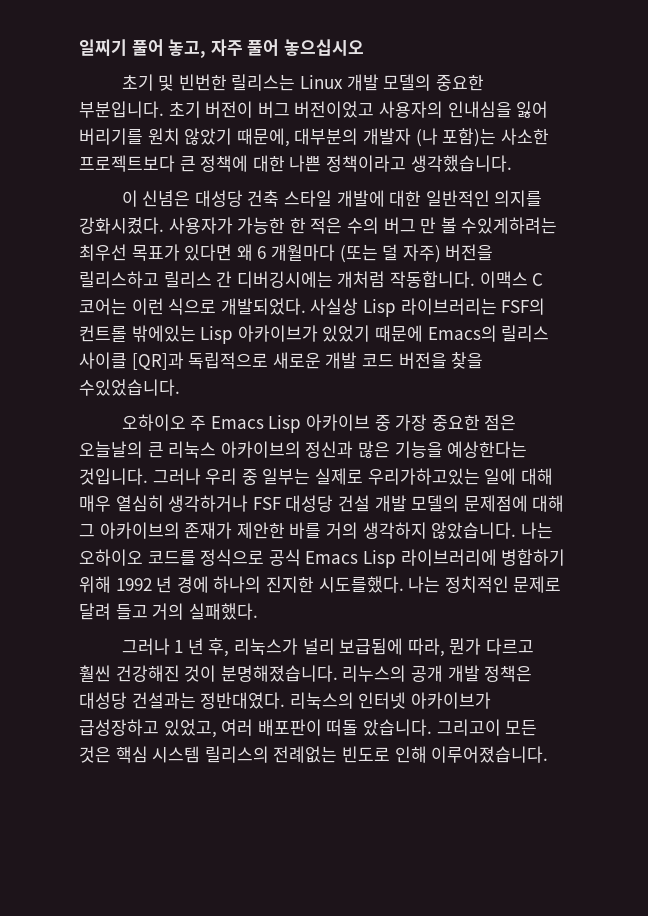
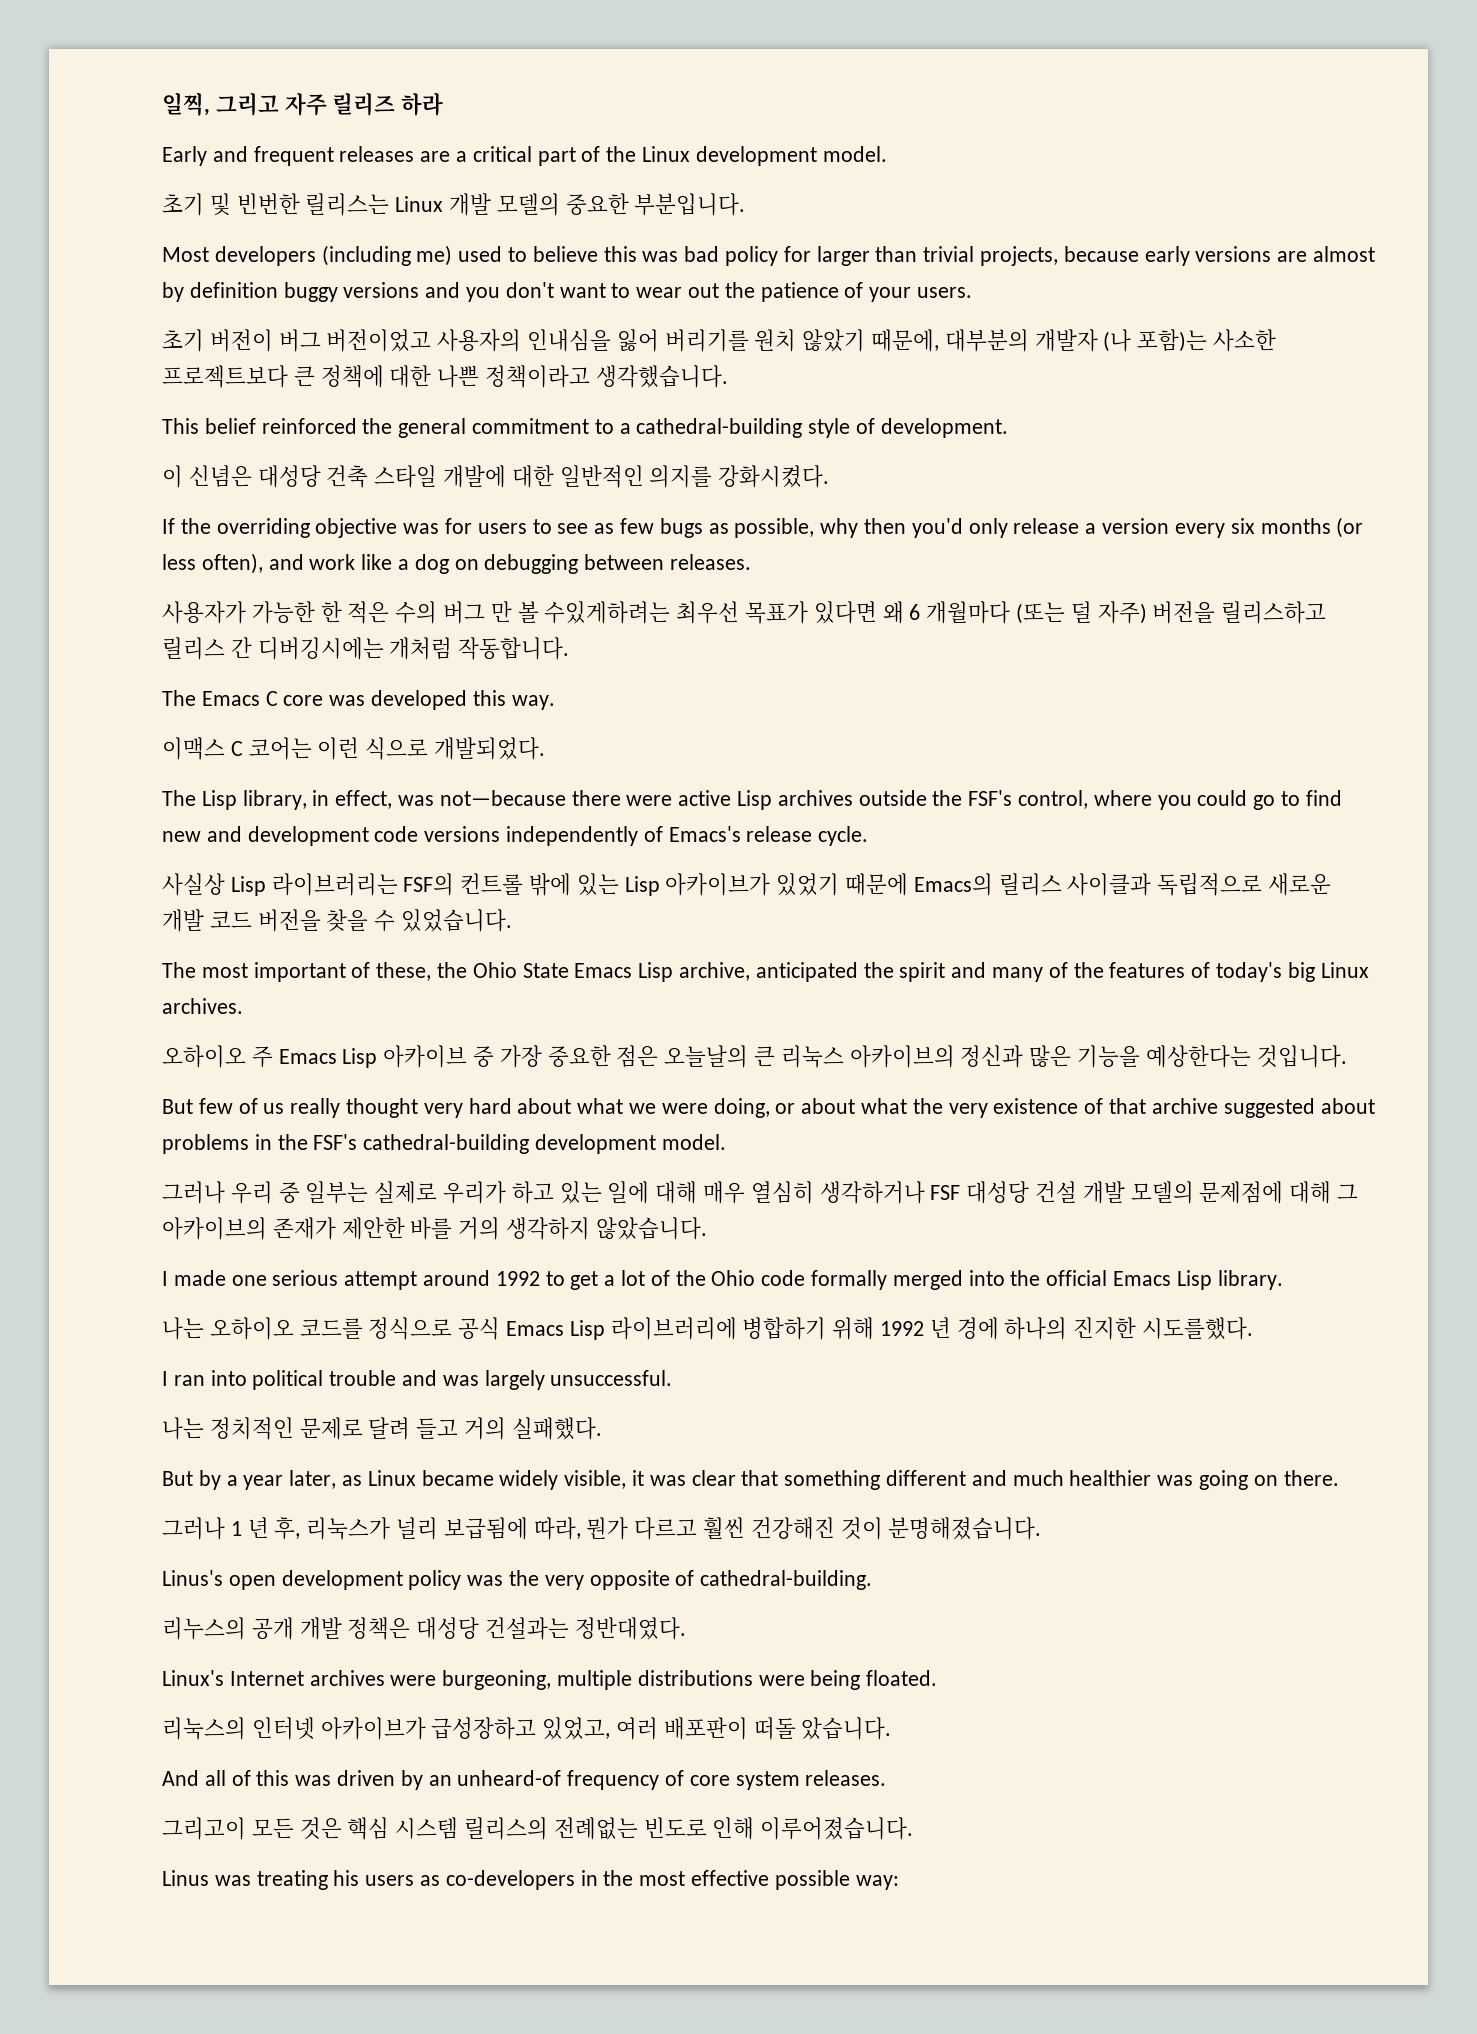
- 일찌기 풀어 놓고, 자주 풀어 놓으십시오
+ 일찍, 그리고 자주 릴리즈 하라
+ Early and frequent releases are a critical part of the Linux development model.
- 초기 및 빈번한 릴리스는 Linux 개발 모델의 중요한 부분입니다. 초기 버전이 버그 버전이었고 사용자의 인내심을 잃어 버리기를 원치 않았기 때문에, 대부분의 개발자 (나 포함)는 사소한 프로젝트보다 큰 정책에 대한 나쁜 정책이라고 생각했습니다.
+ 초기 및 빈번한 릴리스는 Linux 개발 모델의 중요한 부분입니다.
+ Most developers (including me) used to believe this was bad policy for larger than trivial projects, because early versions are almost by definition buggy versions and you don't want to wear out the patience of your users.
+ 초기 버전이 버그 버전이었고 사용자의 인내심을 잃어 버리기를 원치 않았기 때문에, 대부분의 개발자 (나 포함)는 사소한 프로젝트보다 큰 정책에 대한 나쁜 정책이라고 생각했습니다.
+ This belief reinforced the general commitment to a cathedral-building style of development.
- 이 신념은 대성당 건축 스타일 개발에 대한 일반적인 의지를 강화시켰다. 사용자가 가능한 한 적은 수의 버그 만 볼 수있게하려는 최우선 목표가 있다면 왜 6 개월마다 (또는 덜 자주) 버전을 릴리스하고 릴리스 간 디버깅시에는 개처럼 작동합니다. 이맥스 C 코어는 이런 식으로 개발되었다. 사실상 Lisp 라이브러리는 FSF의 컨트롤 밖에있는 Lisp 아카이브가 있었기 때문에 Emacs의 릴리스 사이클 [QR]과 독립적으로 새로운 개발 코드 버전을 찾을 수있었습니다.
+ 이 신념은 대성당 건축 스타일 개발에 대한 일반적인 의지를 강화시켰다.
+ If the overriding objective was for users to see as few bugs as possible, why then you'd only release a version every six months (or less often), and work like a dog on debugging between releases.
+ 사용자가 가능한 한 적은 수의 버그 만 볼 수있게하려는 최우선 목표가 있다면 왜 6 개월마다 (또는 덜 자주) 버전을 릴리스하고 릴리스 간 디버깅시에는 개처럼 작동합니다.
+ The Emacs C core was developed this way.
+ 이맥스 C 코어는 이런 식으로 개발되었다.
+ The Lisp library, in effect, was not—because there were active Lisp archives outside the FSF's control, where you could go to find new and development code versions independently of Emacs's release cycle.
+ 사실상 Lisp 라이브러리는 FSF의 컨트롤 밖에 있는 Lisp 아카이브가 있었기 때문에 Emacs의 릴리스 사이클과 독립적으로 새로운 개발 코드 버전을 찾을 수 있었습니다.
+ The most important of these, the Ohio State Emacs Lisp archive, anticipated the spirit and many of the features of today's big Linux archives.
- 오하이오 주 Emacs Lisp 아카이브 중 가장 중요한 점은 오늘날의 큰 리눅스 아카이브의 정신과 많은 기능을 예상한다는 것입니다. 그러나 우리 중 일부는 실제로 우리가하고있는 일에 대해 매우 열심히 생각하거나 FSF 대성당 건설 개발 모델의 문제점에 대해 그 아카이브의 존재가 제안한 바를 거의 생각하지 않았습니다. 나는 오하이오 코드를 정식으로 공식 Emacs Lisp 라이브러리에 병합하기 위해 1992 년 경에 하나의 진지한 시도를했다. 나는 정치적인 문제로 달려 들고 거의 실패했다.
+ 오하이오 주 Emacs Lisp 아카이브 중 가장 중요한 점은 오늘날의 큰 리눅스 아카이브의 정신과 많은 기능을 예상한다는 것입니다.
+ But few of us really thought very hard about what we were doing, or about what the very existence of that archive suggested about problems in the FSF's cathedral-building development model.
+ 그러나 우리 중 일부는 실제로 우리가 하고 있는 일에 대해 매우 열심히 생각하거나 FSF 대성당 건설 개발 모델의 문제점에 대해 그 아카이브의 존재가 제안한 바를 거의 생각하지 않았습니다.
+ I made one serious attempt around 1992 to get a lot of the Ohio code formally merged into the official Emacs Lisp library.
+ 나는 오하이오 코드를 정식으로 공식 Emacs Lisp 라이브러리에 병합하기 위해 1992 년 경에 하나의 진지한 시도를했다.
+ I ran into political trouble and was largely unsuccessful.
+ 나는 정치적인 문제로 달려 들고 거의 실패했다.
+ But by a year later, as Linux became widely visible, it was clear that something different and much healthier was going on there.
- 그러나 1 년 후, 리눅스가 널리 보급됨에 따라, 뭔가 다르고 훨씬 건강해진 것이 분명해졌습니다. 리누스의 공개 개발 정책은 대성당 건설과는 정반대였다. 리눅스의 인터넷 아카이브가 급성장하고 있었고, 여러 배포판이 떠돌 았습니다. 그리고이 모든 것은 핵심 시스템 릴리스의 전례없는 빈도로 인해 이루어졌습니다.
+ 그러나 1 년 후, 리눅스가 널리 보급됨에 따라, 뭔가 다르고 훨씬 건강해진 것이 분명해졌습니다.
+ Linus's open development policy was the very opposite of cathedral-building.
+ 리누스의 공개 개발 정책은 대성당 건설과는 정반대였다.
+ Linux's Internet archives were burgeoning, multiple distributions were being floated.
+ 리눅스의 인터넷 아카이브가 급성장하고 있었고, 여러 배포판이 떠돌 았습니다.
+ And all of this was driven by an unheard-of frequency of core system releases.
+ 그리고이 모든 것은 핵심 시스템 릴리스의 전례없는 빈도로 인해 이루어졌습니다.
+ Linus was treating his users as co-developers in the most effective possible way:

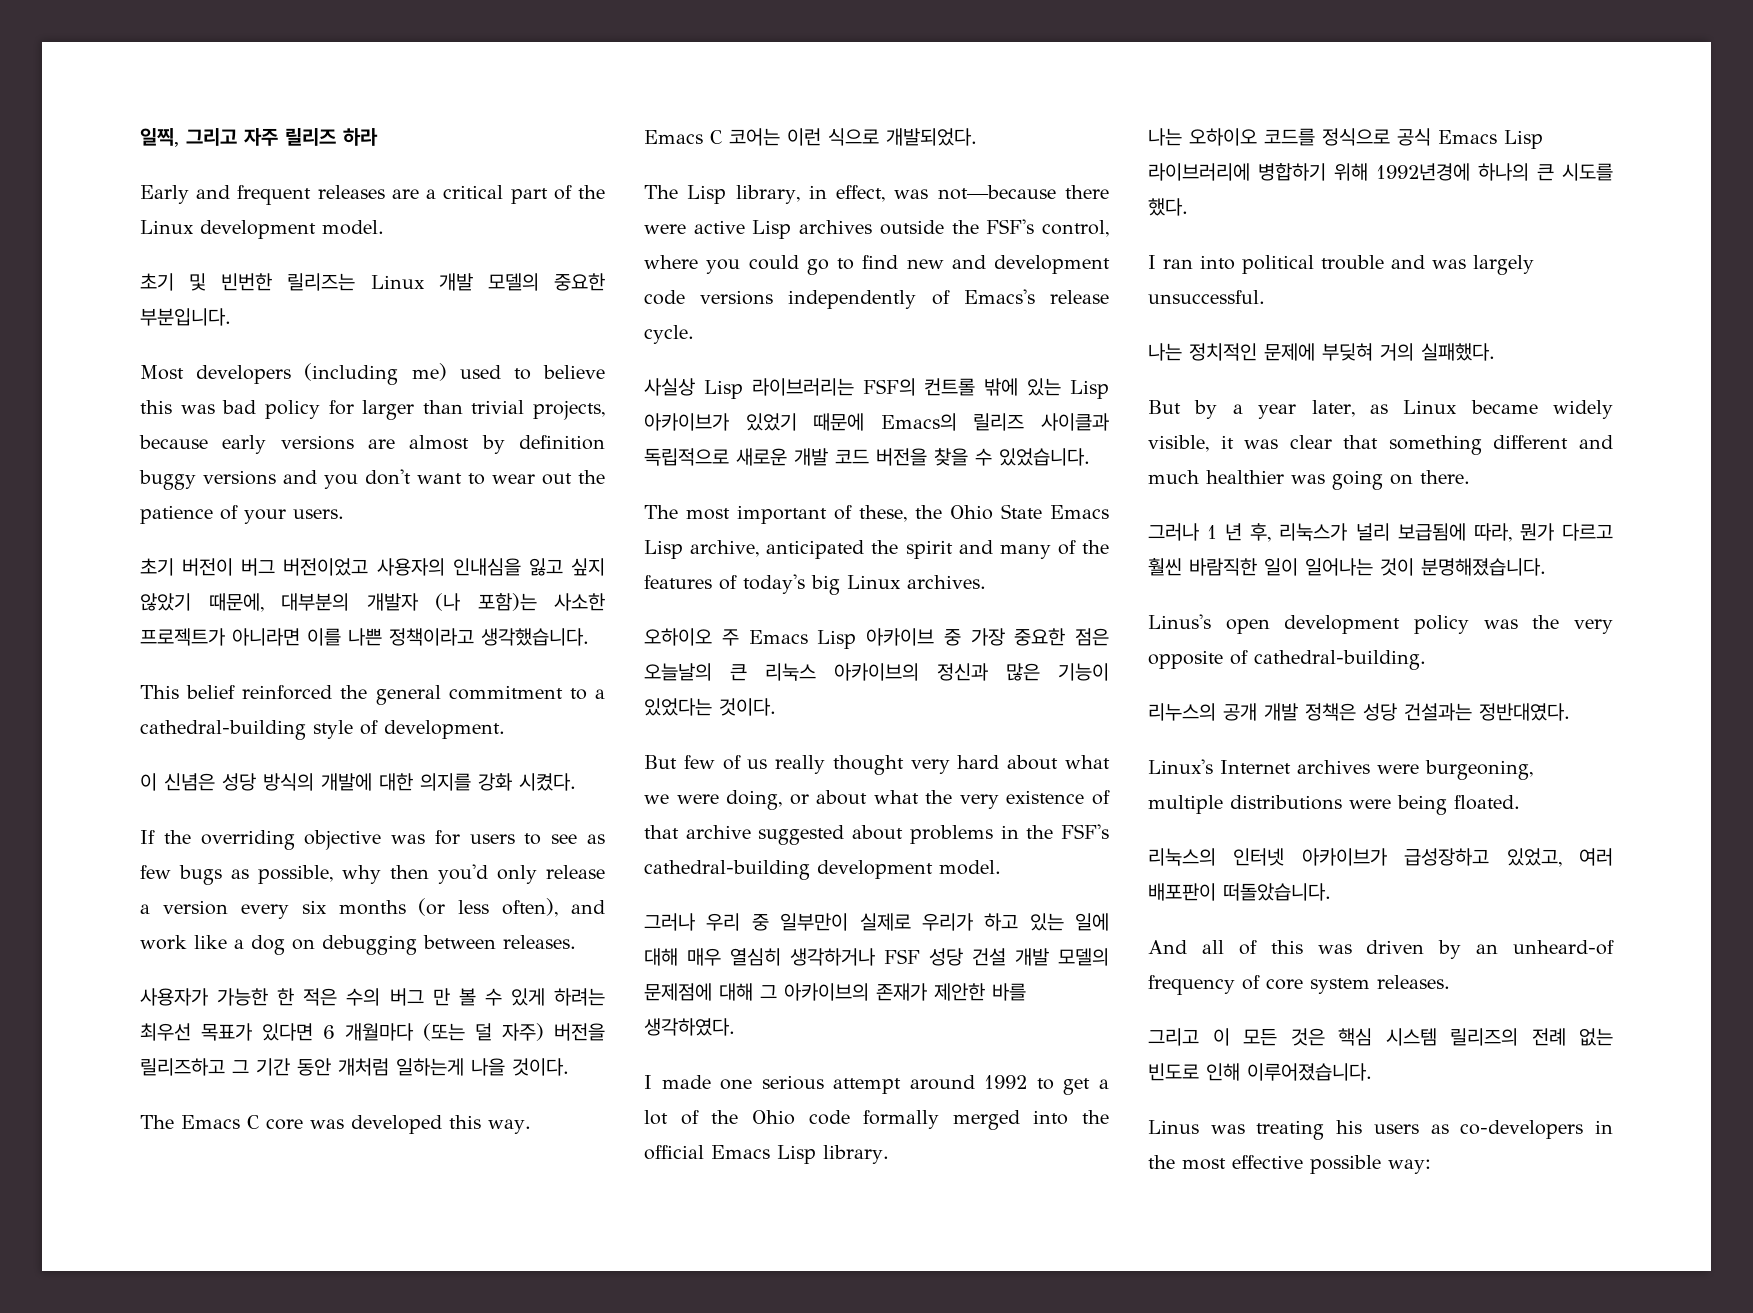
- 초기 및 빈번한 릴리스는 Linux 개발 모델의 중요한 부분입니다.
+ 초기 및 빈번한 릴리즈는 Linux 개발 모델의 중요한 부분입니다.
- 초기 버전이 버그 버전이었고 사용자의 인내심을 잃어 버리기를 원치 않았기 때문에, 대부분의 개발자 (나 포함)는 사소한 프로젝트보다 큰 정책에 대한 나쁜 정책이라고 생각했습니다.
+ 초기 버전이 버그 버전이었고 사용자의 인내심을 잃고 싶지 않았기 때문에, 대부분의 개발자 (나 포함)는 사소한 프로젝트가 아니라면 이를 나쁜 정책이라고 생각했습니다.
- 이 신념은 대성당 건축 스타일 개발에 대한 일반적인 의지를 강화시켰다.
+ 이 신념은 성당 방식의 개발에 대한 의지를 강화 시켰다.
- 사용자가 가능한 한 적은 수의 버그 만 볼 수있게하려는 최우선 목표가 있다면 왜 6 개월마다 (또는 덜 자주) 버전을 릴리스하고 릴리스 간 디버깅시에는 개처럼 작동합니다.
+ 사용자가 가능한 한 적은 수의 버그 만 볼 수 있게 하려는 최우선 목표가 있다면 6 개월마다 (또는 덜 자주) 버전을 릴리즈하고 그 기간 동안 개처럼 일하는게 나을 것이다.
- 이맥스 C 코어는 이런 식으로 개발되었다.
+ Emacs C 코어는 이런 식으로 개발되었다.
- 사실상 Lisp 라이브러리는 FSF의 컨트롤 밖에 있는 Lisp 아카이브가 있었기 때문에 Emacs의 릴리스 사이클과 독립적으로 새로운 개발 코드 버전을 찾을 수 있었습니다.
+ 사실상 Lisp 라이브러리는 FSF의 컨트롤 밖에 있는 Lisp 아카이브가 있었기 때문에 Emacs의 릴리즈 사이클과 독립적으로 새로운 개발 코드 버전을 찾을 수 있었습니다.
- 오하이오 주 Emacs Lisp 아카이브 중 가장 중요한 점은 오늘날의 큰 리눅스 아카이브의 정신과 많은 기능을 예상한다는 것입니다.
+ 오하이오 주 Emacs Lisp 아카이브 중 가장 중요한 점은 오늘날의 큰 리눅스 아카이브의 정신과 많은 기능이 있었다는 것이다.
- 그러나 우리 중 일부는 실제로 우리가 하고 있는 일에 대해 매우 열심히 생각하거나 FSF 대성당 건설 개발 모델의 문제점에 대해 그 아카이브의 존재가 제안한 바를 거의 생각하지 않았습니다.
+ 그러나 우리 중 일부만이 실제로 우리가 하고 있는 일에 대해 매우 열심히 생각하거나 FSF 성당 건설 개발 모델의 문제점에 대해 그 아카이브의 존재가 제안한 바를 생각하였다.
- 나는 오하이오 코드를 정식으로 공식 Emacs Lisp 라이브러리에 병합하기 위해 1992 년 경에 하나의 진지한 시도를했다.
+ 나는 오하이오 코드를 정식으로 공식 Emacs Lisp 라이브러리에 병합하기 위해 1992년경에 하나의 큰 시도를 했다.
- 나는 정치적인 문제로 달려 들고 거의 실패했다.
+ 나는 정치적인 문제에 부딪혀 거의 실패했다.
- 그러나 1 년 후, 리눅스가 널리 보급됨에 따라, 뭔가 다르고 훨씬 건강해진 것이 분명해졌습니다.
+ 그러나 1 년 후, 리눅스가 널리 보급됨에 따라, 뭔가 다르고 훨씬 바람직한 일이 일어나는 것이 분명해졌습니다.
- 리누스의 공개 개발 정책은 대성당 건설과는 정반대였다.
+ 리누스의 공개 개발 정책은 성당 건설과는 정반대였다.
- 리눅스의 인터넷 아카이브가 급성장하고 있었고, 여러 배포판이 떠돌 았습니다.
+ 리눅스의 인터넷 아카이브가 급성장하고 있었고, 여러 배포판이 떠돌았습니다.
- 그리고이 모든 것은 핵심 시스템 릴리스의 전례없는 빈도로 인해 이루어졌습니다.
+ 그리고 이 모든 것은 핵심 시스템 릴리즈의 전례 없는 빈도로 인해 이루어졌습니다.

